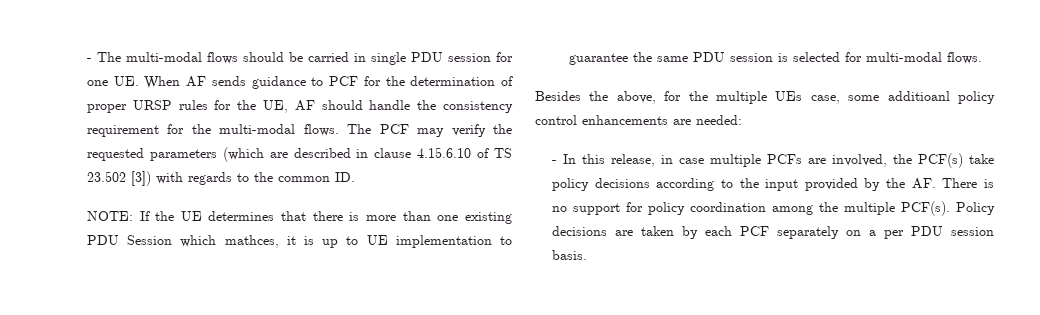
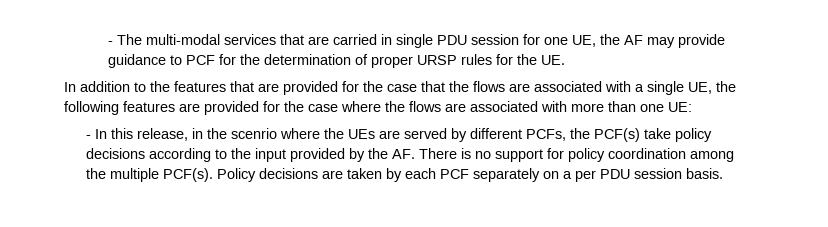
- - The multi-modal flows should be carried in single PDU session for one UE. When AF sends guidance to PCF for the determination of proper URSP rules for the UE, AF should handle the consistency requirement for the multi-modal flows. The PCF may verify the requested parameters (which are described in clause 4.15.6.10 of TS 23.502 [3]) with regards to the common ID.
- NOTE: If the UE determines that there is more than one existing PDU Session which mathces, it is up to UE implementation to guarantee the same PDU session is selected for multi-modal flows.
- Besides the above, for the multiple UEs case, some additioanl policy control enhancements are needed:
+ - The multi-modal services that are carried in single PDU session for one UE, the AF may provide guidance to PCF for the determination of proper URSP rules for the UE.
+ In addition to the features that are provided for the case that the flows are associated with a single UE, the following features are provided for the case where the flows are associated with more than one UE:
- - In this release, in case multiple PCFs are involved, the PCF(s) take policy decisions according to the input provided by the AF. There is no support for policy coordination among the multiple PCF(s).
+ - In this release, in the scenrio where the UEs are served by different PCFs, the PCF(s) take policy decisions according to the input provided by the AF. There is no support for policy coordination among the multiple PCF(s).

